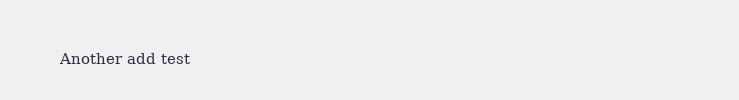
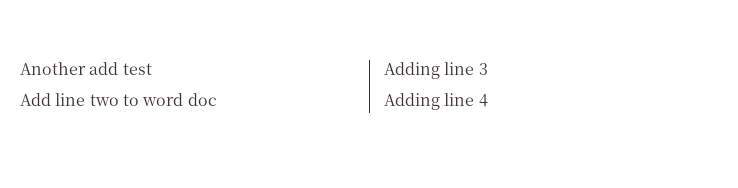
+ Add line two to word doc
+ Adding line 3
+ Adding line 4

